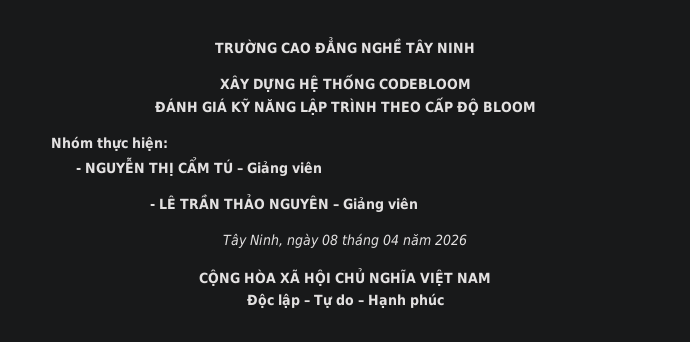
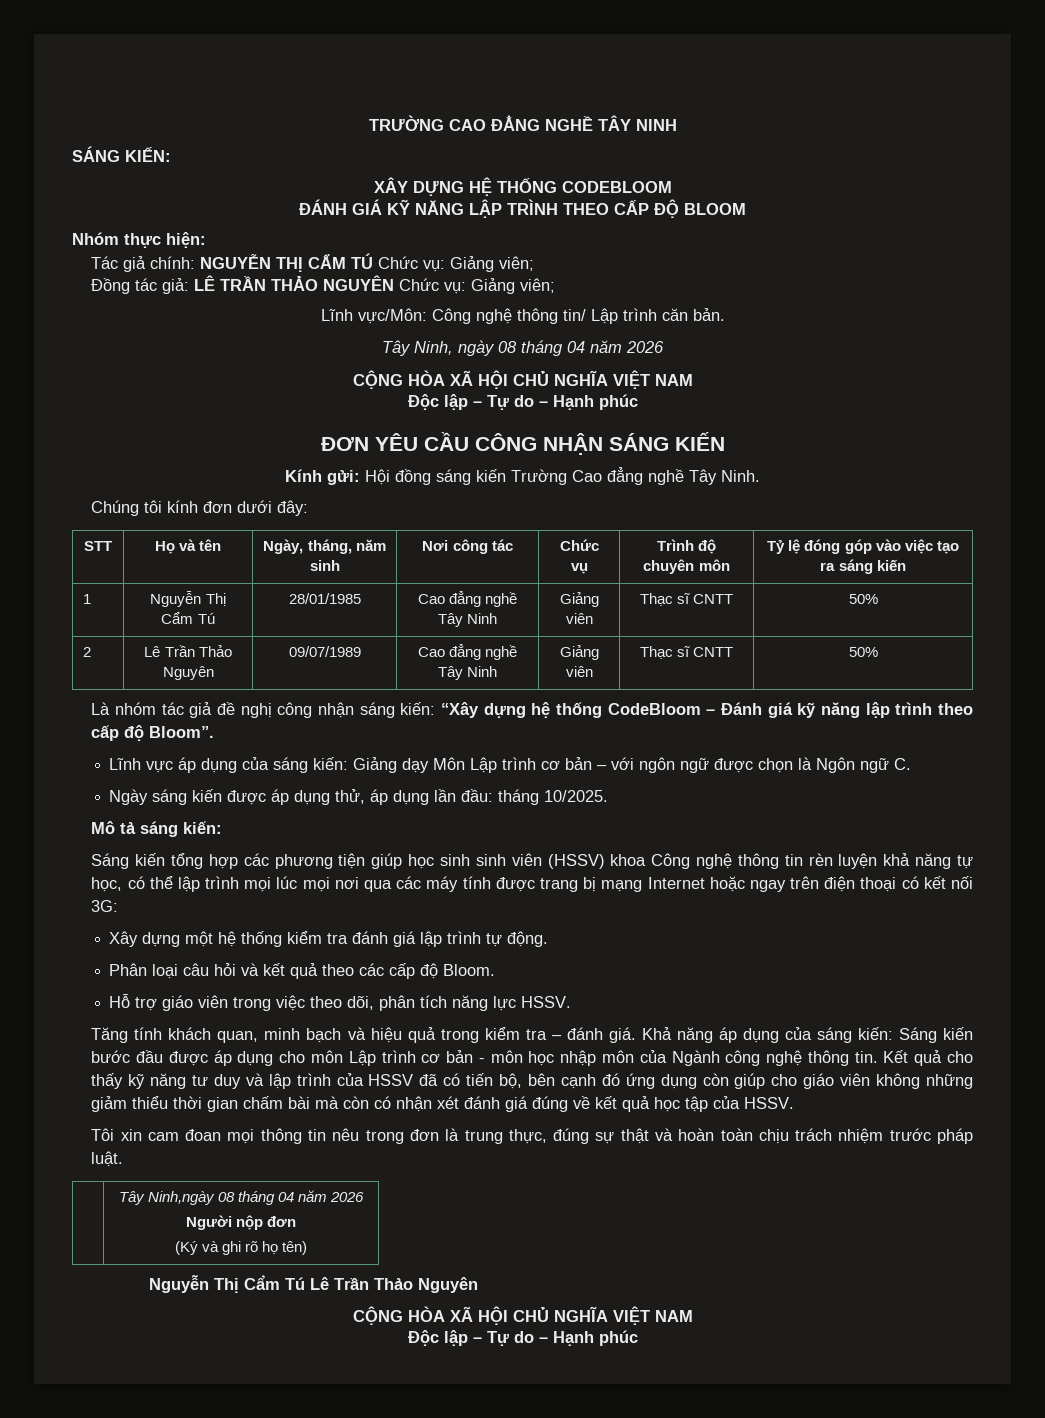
+ SÁNG KIẾN:
- - NGUYỄN THỊ CẨM TÚ – Giảng viên
- - LÊ TRẦN THẢO NGUYÊN – Giảng viên
+ Tác giả chính: NGUYỄN THỊ CẨM TÚ Chức vụ: Giảng viên;
+ Đồng tác giả: LÊ TRẦN THẢO NGUYÊN Chức vụ: Giảng viên;
+ Lĩnh vực/Môn: Công nghệ thông tin/ Lập trình căn bản.
+ ĐƠN YÊU CẦU CÔNG NHẬN SÁNG KIẾN
+ Kính gửi: Hội đồng sáng kiến Trường Cao đẳng nghề Tây Ninh.
+ Chúng tôi kính đơn dưới đây:
+ STT | Họ và tên | Ngày, tháng, năm sinh | Nơi công tác | Chức vụ | Trình độ chuyên môn | Tỷ lệ đóng góp vào việc tạo ra sáng kiến
+ 1 | Nguyễn Thị Cẩm Tú | 28/01/1985 | Cao đẳng nghề Tây Ninh | Giảng viên | Thạc sĩ CNTT | 50%
+ 2 | Lê Trần Thảo Nguyên | 09/07/1989 | Cao đẳng nghề Tây Ninh | Giảng viên | Thạc sĩ CNTT | 50%
+ Là nhóm tác giả đề nghị công nhận sáng kiến: “Xây dựng hệ thống CodeBloom – Đánh giá kỹ năng lập trình theo cấp độ Bloom”.
+ Lĩnh vực áp dụng của sáng kiến: Giảng dạy Môn Lập trình cơ bản – với ngôn ngữ được chọn là Ngôn ngữ C.
+ Ngày sáng kiến được áp dụng thử, áp dụng lần đầu: tháng 10/2025.
+ Mô tả sáng kiến:
+ Sáng kiến tổng hợp các phương tiện giúp học sinh sinh viên (HSSV) khoa Công nghệ thông tin rèn luyện khả năng tự học, có thể lập trình mọi lúc mọi nơi qua các máy tính được trang bị mạng Internet hoặc ngay trên điện thoại có kết nối 3G:
+ Xây dựng một hệ thống kiểm tra đánh giá lập trình tự động.
+ Phân loại câu hỏi và kết quả theo các cấp độ Bloom.
+ Hỗ trợ giáo viên trong việc theo dõi, phân tích năng lực HSSV.
+ Tăng tính khách quan, minh bạch và hiệu quả trong kiểm tra – đánh giá. Khả năng áp dụng của sáng kiến: Sáng kiến bước đầu được áp dụng cho môn Lập trình cơ bản - môn học nhập môn của Ngành công nghệ thông tin. Kết quả cho thấy kỹ năng tư duy và lập trình của HSSV đã có tiến bộ, bên cạnh đó ứng dụng còn giúp cho giáo viên không những giảm thiểu thời gian chấm bài mà còn có nhận xét đánh giá đúng về kết quả học tập của HSSV.
+ Tôi xin cam đoan mọi thông tin nêu trong đơn là trung thực, đúng sự thật và hoàn toàn chịu trách nhiệm trước pháp luật.
+ | Tây Ninh,ngày 08 tháng 04 năm 2026
+ Người nộp đơn
+ (Ký và ghi rõ họ tên)
+ Nguyễn Thị Cẩm Tú Lê Trần Thảo Nguyên
+ CỘNG HÒA XÃ HỘI CHỦ NGHĨA VIỆT NAM
+ Độc lập – Tự do – Hạnh phúc

